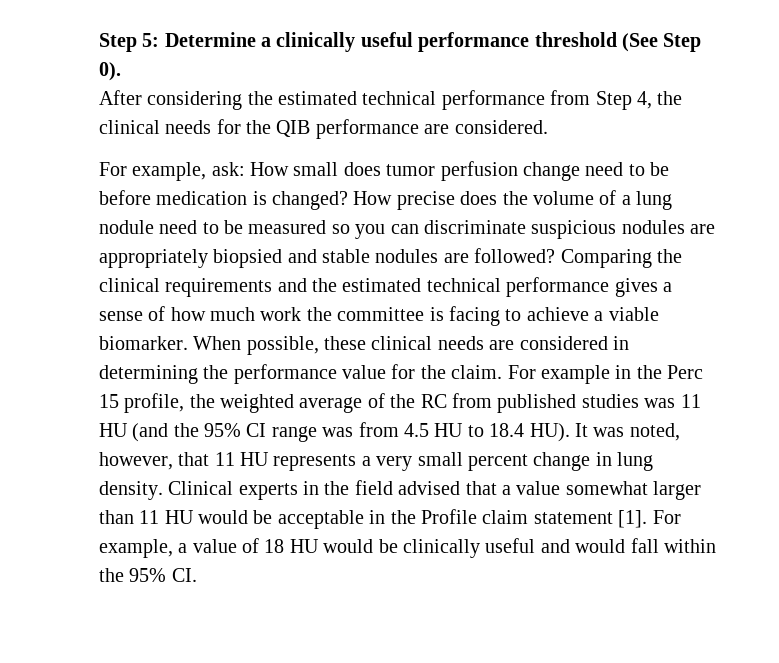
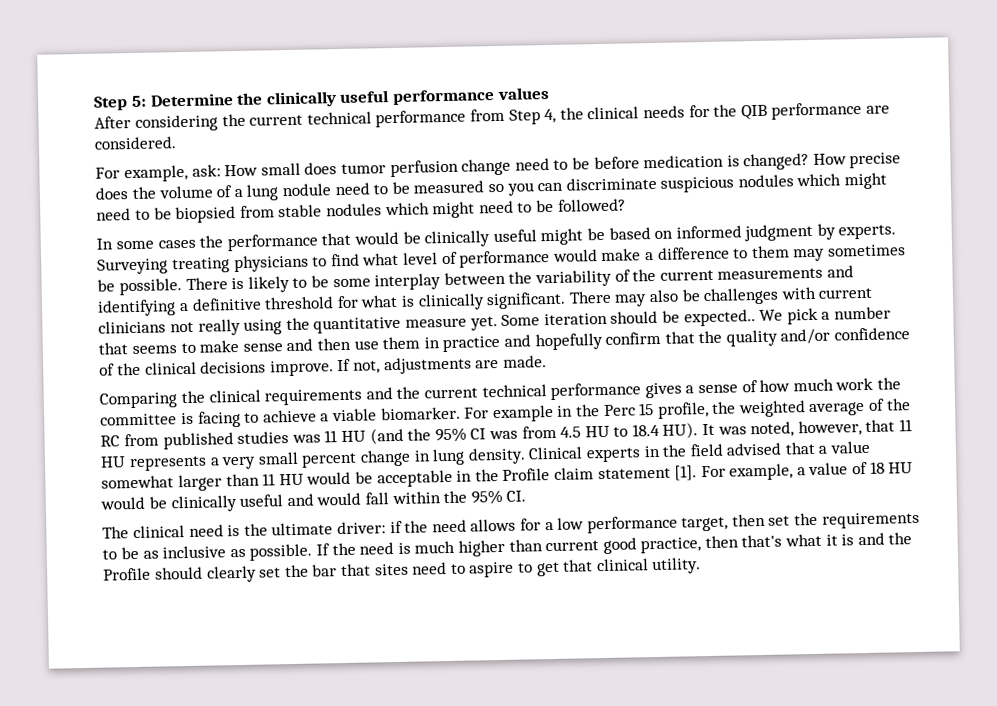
- Step 5: Determine a clinically useful performance threshold (See Step 0).
+ Step 5: Determine the clinically useful performance values
- After considering the estimated technical performance from Step 4, the clinical needs for the QIB performance are considered.
+ After considering the current technical performance from Step 4, the clinical needs for the QIB performance are considered.
- How precise does the volume of a lung nodule need to be measured so you can discriminate suspicious nodules are appropriately biopsied and stable nodules are followed? Comparing the clinical requirements and the estimated technical performance gives a sense of how much work the committee is facing to achieve a viable biomarker.
+ How precise does the volume of a lung nodule need to be measured so you can discriminate suspicious nodules which might need to be biopsied from stable nodules which might need to be followed?
+ In some cases the performance that would be clinically useful might be based on informed judgment by experts. Surveying treating physicians to find what level of performance would make a difference to them may sometimes be possible. There is likely to be some interplay between the variability of the current measurements and identifying a definitive threshold for what is clinically significant. There may also be challenges with current clinicians not really using the quantitative measure yet. Some iteration should be expected.. We pick a number that seems to make sense and then use them in practice and hopefully confirm that the quality and/or confidence of the clinical decisions improve. If not, adjustments are made.
+ Comparing the clinical requirements and the current technical performance gives a sense of how much work the committee is facing to achieve a viable biomarker.
- When possible, these clinical needs are considered in determining the performance value for the claim.
- For example in the Perc 15 profile, the weighted average of the RC from published studies was 11 HU (and the 95% CI range was from 4.5 HU to 18.4 HU). It was noted, however, that 11 HU represents a very small percent change in lung density.
+ For example in the Perc 15 profile, the weighted average of the RC from published studies was 11 HU (and the 95% CI was from 4.5 HU to 18.4 HU). It was noted, however, that 11 HU represents a very small percent change in lung density.
+ The clinical need is the ultimate driver: if the need allows for a low performance target, then set the requirements to be as inclusive as possible. If the need is much higher than current good practice, then that's what it is and the Profile should clearly set the bar that sites need to aspire to get that clinical utility.

